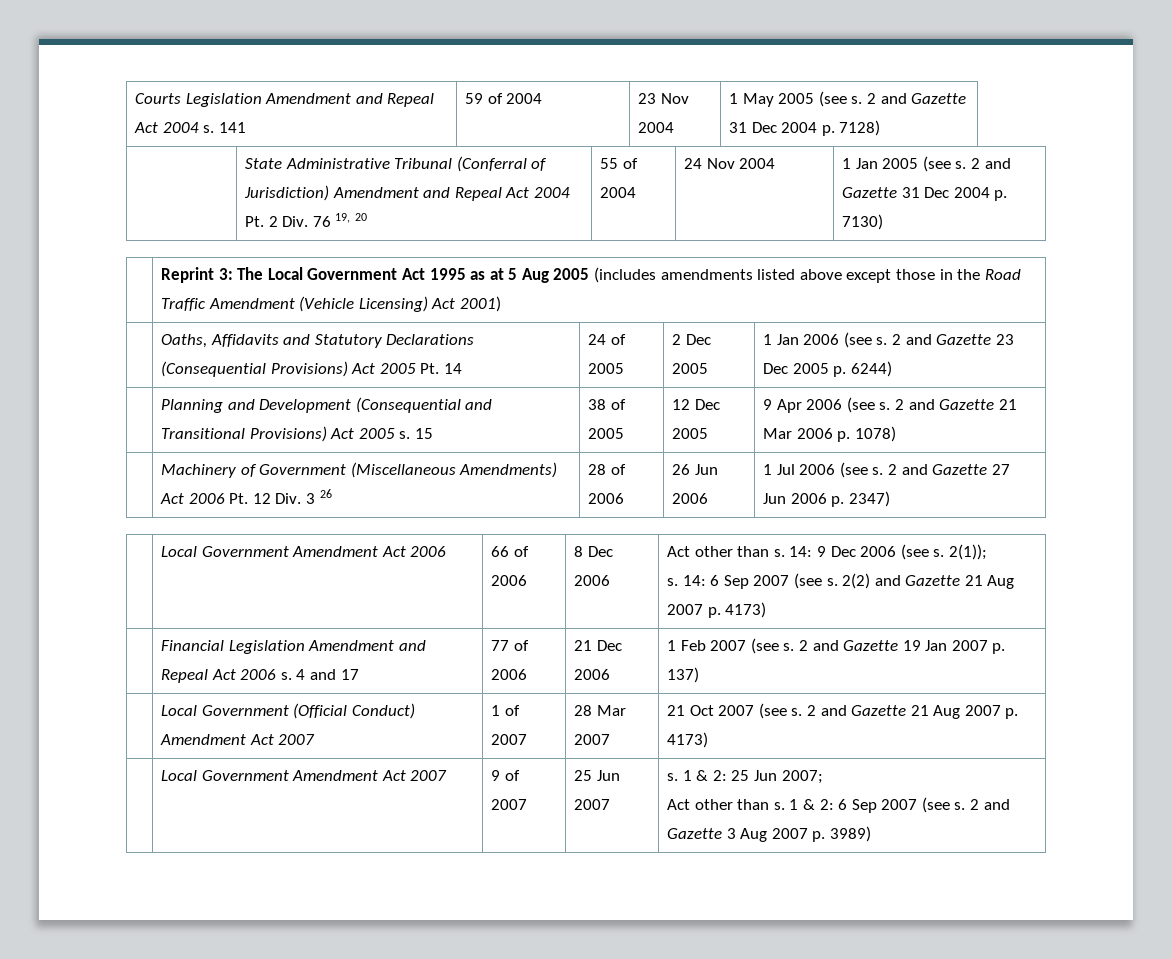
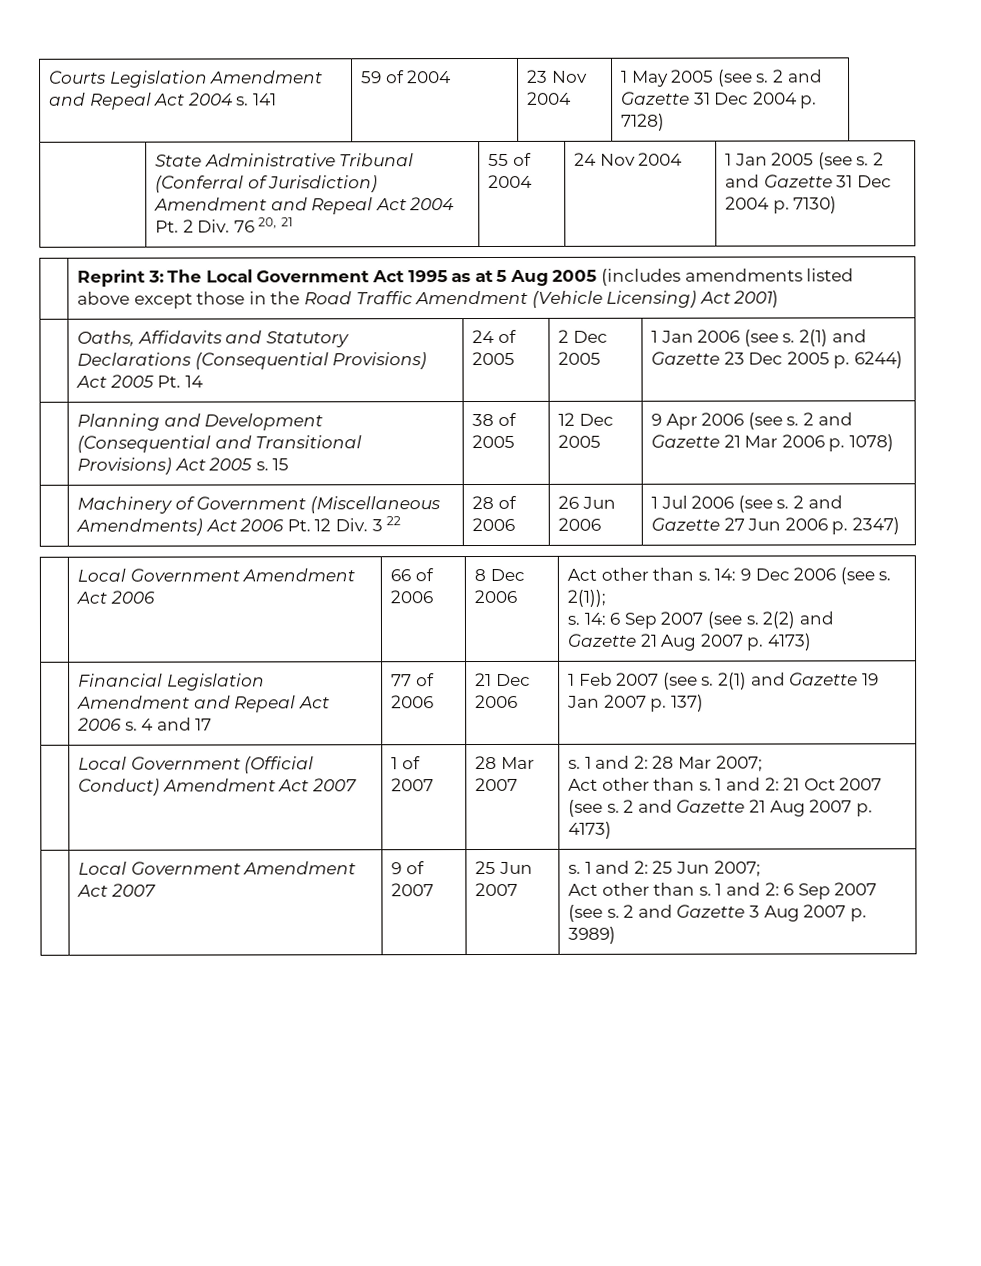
- | State Administrative Tribunal (Conferral of Jurisdiction) Amendment and Repeal Act 2004 Pt. 2 Div. 76 19, 20 | 55 of 2004 | 24 Nov 2004 | 1 Jan 2005 (see s. 2 and Gazette 31 Dec 2004 p. 7130)
+ | State Administrative Tribunal (Conferral of Jurisdiction) Amendment and Repeal Act 2004 Pt. 2 Div. 76 20, 21 | 55 of 2004 | 24 Nov 2004 | 1 Jan 2005 (see s. 2 and Gazette 31 Dec 2004 p. 7130)
- | Oaths, Affidavits and Statutory Declarations (Consequential Provisions) Act 2005 Pt. 14 | 24 of 2005 | 2 Dec 2005 | 1 Jan 2006 (see s. 2 and Gazette 23 Dec 2005 p. 6244)
+ | Oaths, Affidavits and Statutory Declarations (Consequential Provisions) Act 2005 Pt. 14 | 24 of 2005 | 2 Dec 2005 | 1 Jan 2006 (see s. 2(1) and Gazette 23 Dec 2005 p. 6244)
- | Machinery of Government (Miscellaneous Amendments) Act 2006 Pt. 12 Div. 3 26 | 28 of 2006 | 26 Jun 2006 | 1 Jul 2006 (see s. 2 and Gazette 27 Jun 2006 p. 2347)
+ | Machinery of Government (Miscellaneous Amendments) Act 2006 Pt. 12 Div. 3 22 | 28 of 2006 | 26 Jun 2006 | 1 Jul 2006 (see s. 2 and Gazette 27 Jun 2006 p. 2347)
- | Financial Legislation Amendment and Repeal Act 2006 s. 4 and 17 | 77 of 2006 | 21 Dec 2006 | 1 Feb 2007 (see s. 2 and Gazette 19 Jan 2007 p. 137)
+ | Financial Legislation Amendment and Repeal Act 2006 s. 4 and 17 | 77 of 2006 | 21 Dec 2006 | 1 Feb 2007 (see s. 2(1) and Gazette 19 Jan 2007 p. 137)
- | Local Government (Official Conduct) Amendment Act 2007 | 1 of 2007 | 28 Mar 2007 | 21 Oct 2007 (see s. 2 and Gazette 21 Aug 2007 p. 4173)
+ | Local Government (Official Conduct) Amendment Act 2007 | 1 of 2007 | 28 Mar 2007 | s. 1 and 2: 28 Mar 2007;
+ Act other than s. 1 and 2: 21 Oct 2007 (see s. 2 and Gazette 21 Aug 2007 p. 4173)
- | Local Government Amendment Act 2007 | 9 of 2007 | 25 Jun 2007 | s. 1 & 2: 25 Jun 2007;
- Act other than s. 1 & 2: 6 Sep 2007 (see s. 2 and Gazette 3 Aug 2007 p. 3989)
+ | Local Government Amendment Act 2007 | 9 of 2007 | 25 Jun 2007 | s. 1 and 2: 25 Jun 2007;
+ Act other than s. 1 and 2: 6 Sep 2007 (see s. 2 and Gazette 3 Aug 2007 p. 3989)

